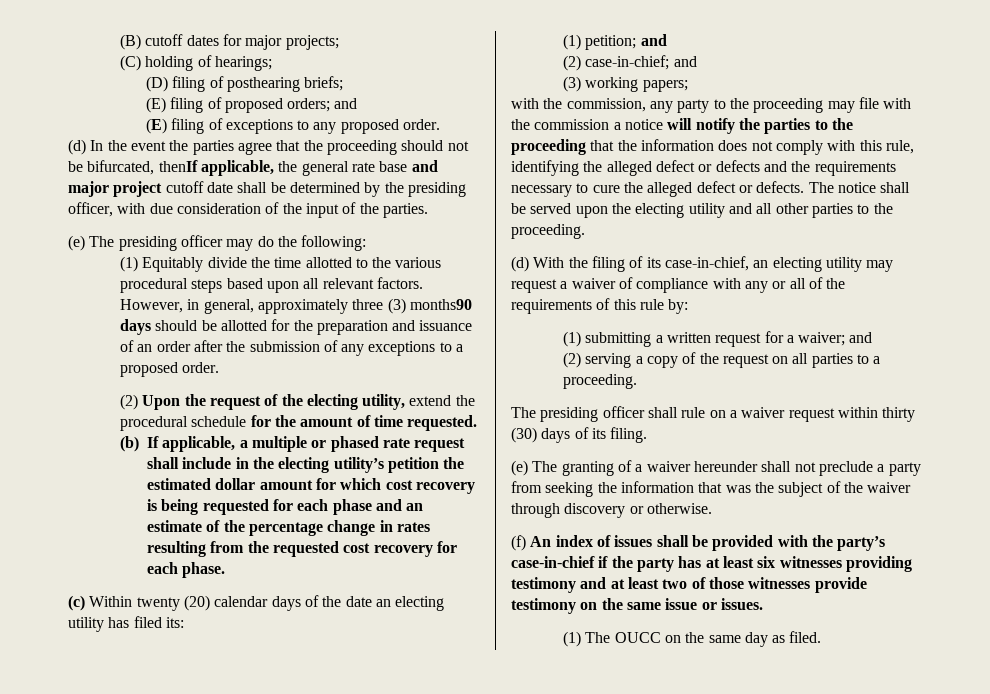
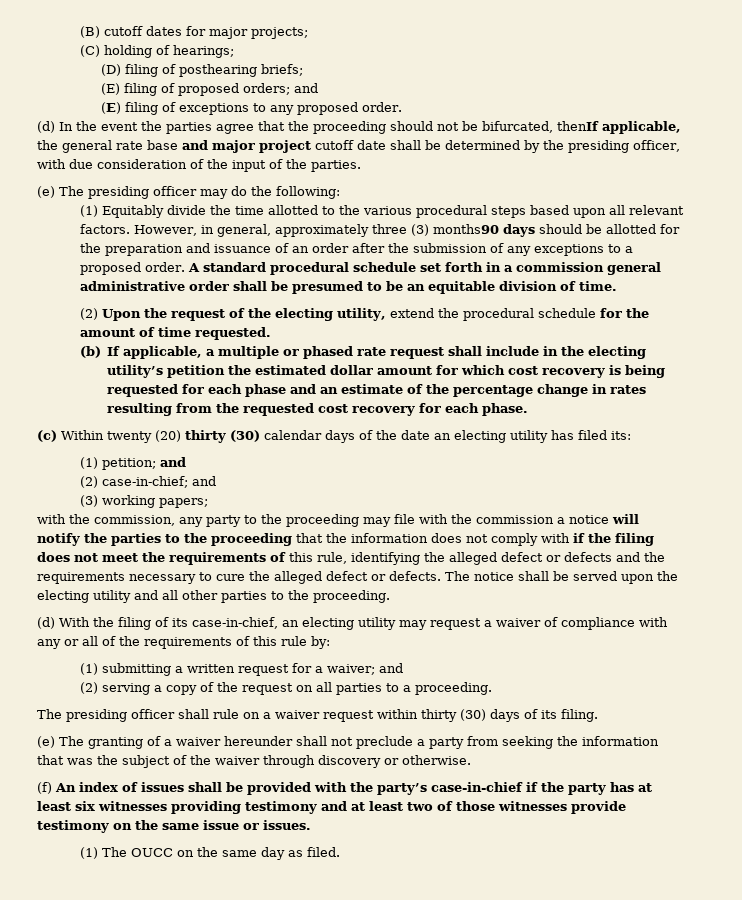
+ A standard procedural schedule set forth in a commission general administrative order shall be presumed to be an equitable division of time.
- (c) Within twenty (20) calendar days of the date an electing utility has filed its:
+ (c) Within twenty (20) thirty (30) calendar days of the date an electing utility has filed its:
- with the commission, any party to the proceeding may file with the commission a notice will notify the parties to the proceeding that the information does not comply with this rule, identifying the alleged defect or defects and the requirements necessary to cure the alleged defect or defects.
+ with the commission, any party to the proceeding may file with the commission a notice will notify the parties to the proceeding that the information does not comply with if the filing does not meet the requirements of this rule, identifying the alleged defect or defects and the requirements necessary to cure the alleged defect or defects.

